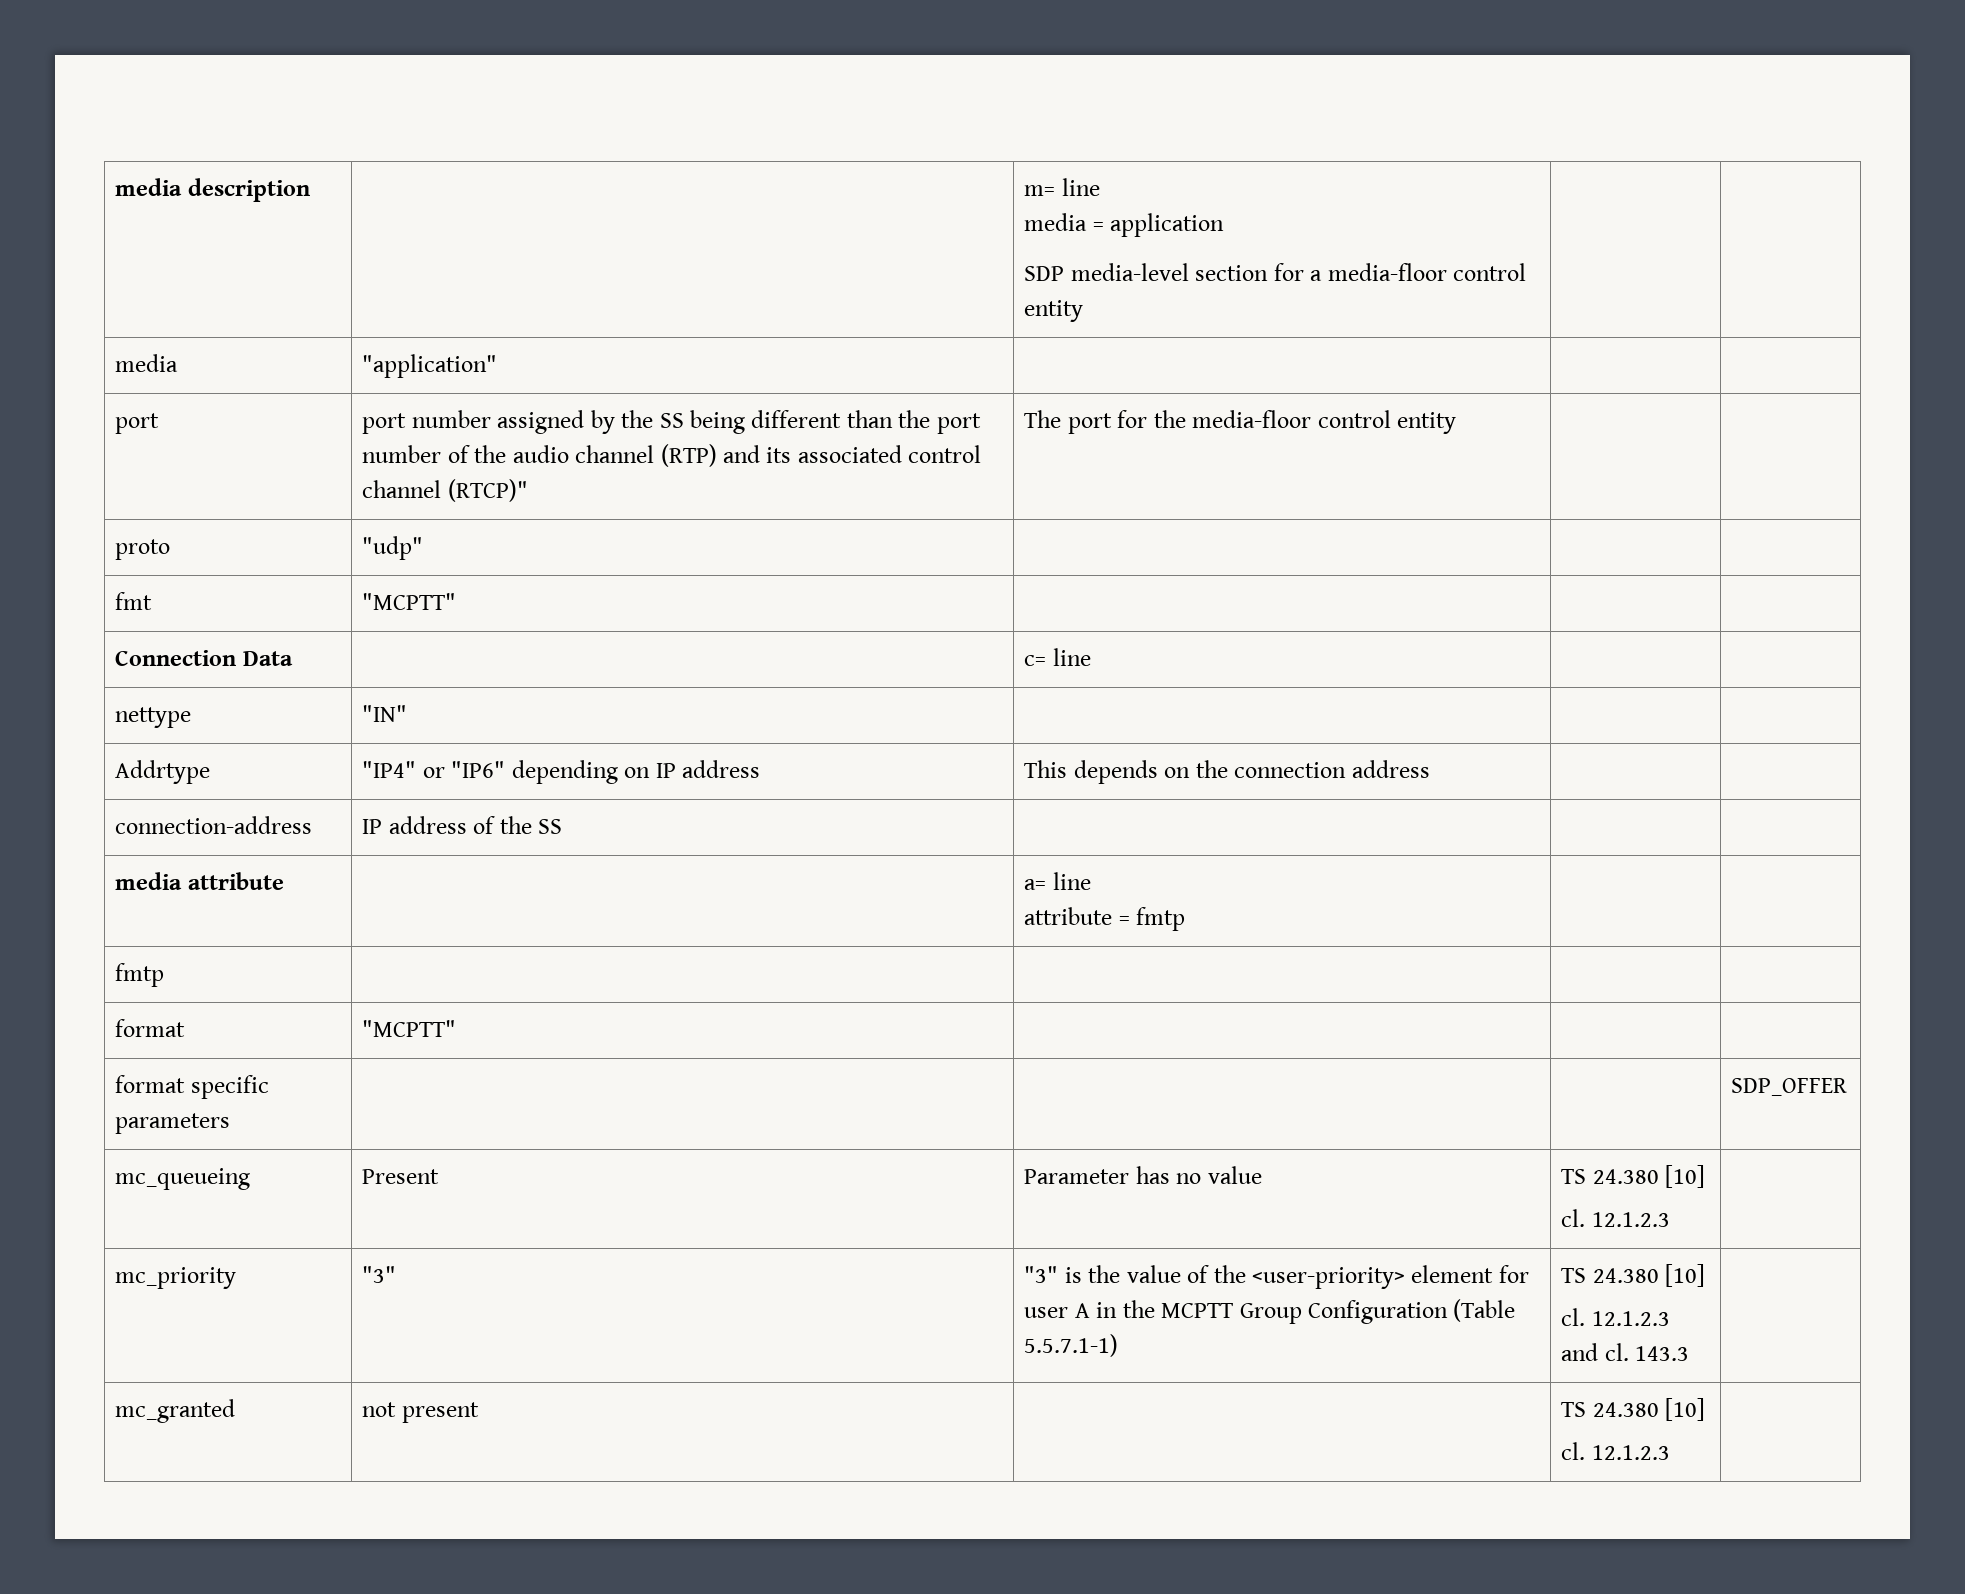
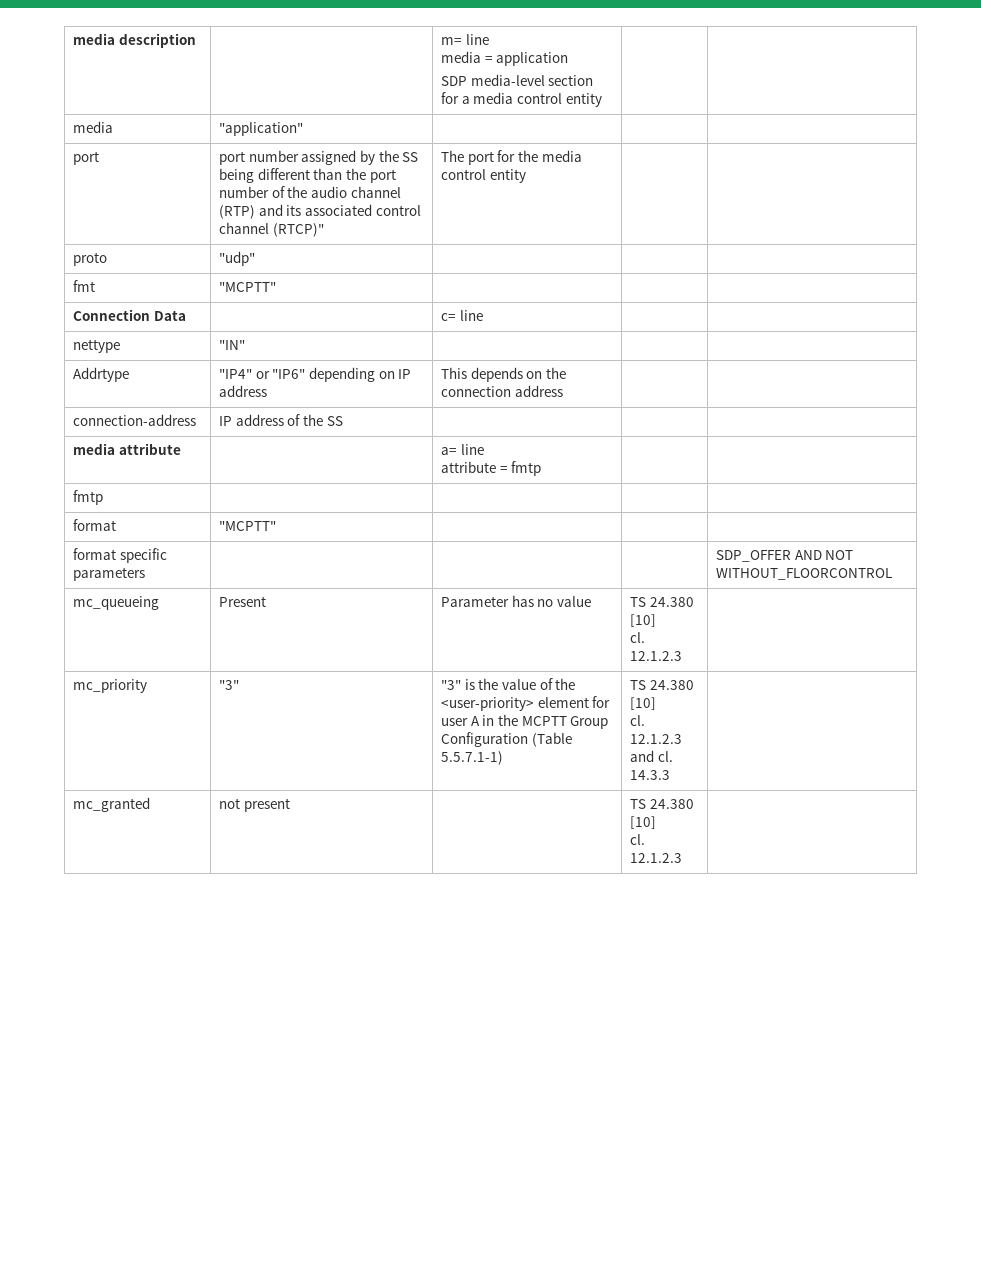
  media description | | m= line
  media = application
- SDP media-level section for a media-floor control entity | |
+ SDP media-level section for a media control entity | |
- port | port number assigned by the SS being different than the port number of the audio channel (RTP) and its associated control channel (RTCP)" | The port for the media-floor control entity | |
+ port | port number assigned by the SS being different than the port number of the audio channel (RTP) and its associated control channel (RTCP)" | The port for the media control entity | |
- format specific parameters | | | | SDP_OFFER
+ format specific parameters | | | | SDP_OFFER AND NOT WITHOUT_FLOORCONTROL
  mc_priority | "3" | "3" is the value of the <user-priority> element for user A in the MCPTT Group Configuration (Table 5.5.7.1-1) | TS 24.380 [10]
- cl. 12.1.2.3 and cl. 143.3 |
+ cl. 12.1.2.3 and cl. 14.3.3 |

